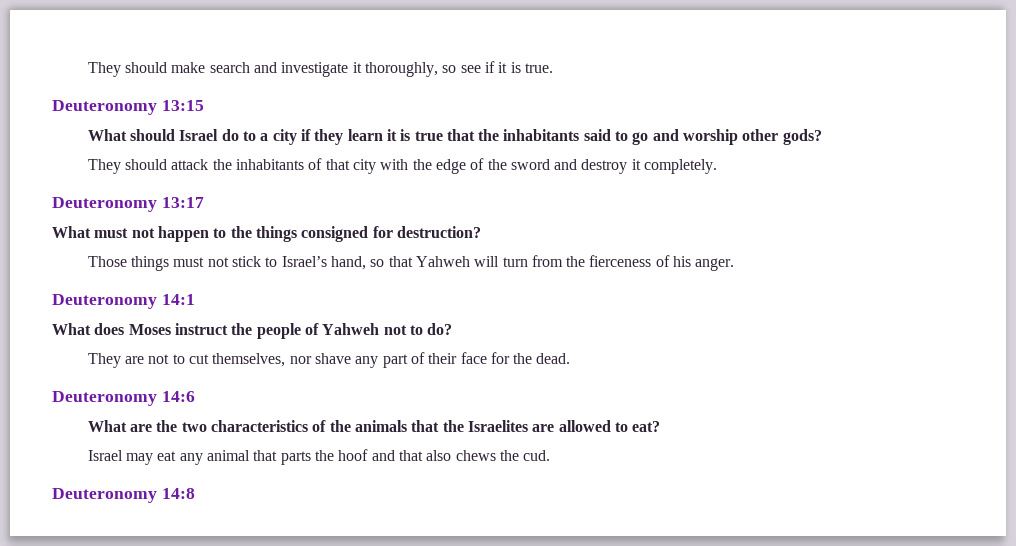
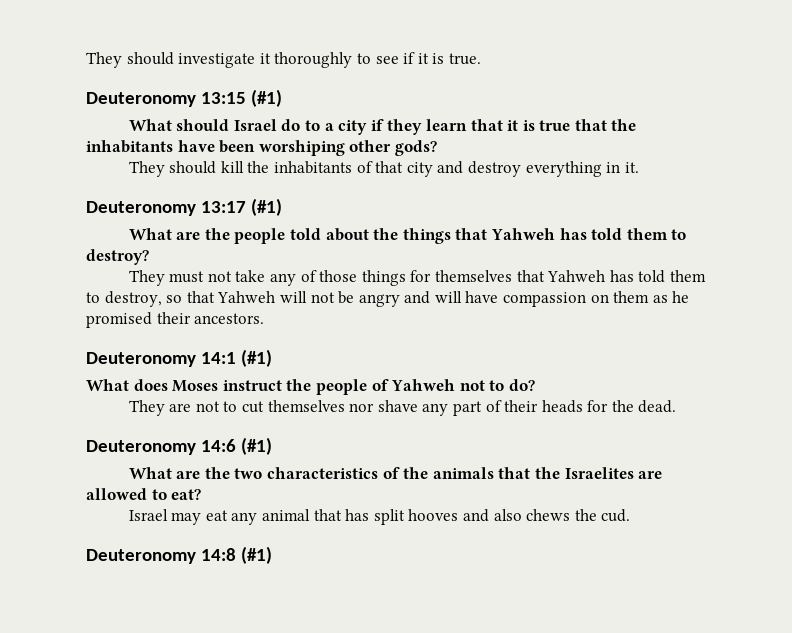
- They should make search and investigate it thoroughly, so see if it is true.
+ They should investigate it thoroughly to see if it is true.
- Deuteronomy 13:15
+ Deuteronomy 13:15 (#1)
- What should Israel do to a city if they learn it is true that the inhabitants said to go and worship other gods?
+ What should Israel do to a city if they learn that it is true that the inhabitants have been worshiping other gods?
- They should attack the inhabitants of that city with the edge of the sword and destroy it completely.
+ They should kill the inhabitants of that city and destroy everything in it.
- Deuteronomy 13:17
- What must not happen to the things consigned for destruction?
- Those things must not stick to Israel’s hand, so that Yahweh will turn from the fierceness of his anger.
+ Deuteronomy 13:17 (#1)
+ What are the people told about the things that Yahweh has told them to destroy?
+ They must not take any of those things for themselves that Yahweh has told them to destroy, so that Yahweh will not be angry and will have compassion on them as he promised their ancestors.
- Deuteronomy 14:1
+ Deuteronomy 14:1 (#1)
- They are not to cut themselves, nor shave any part of their face for the dead.
+ They are not to cut themselves nor shave any part of their heads for the dead.
- Deuteronomy 14:6
+ Deuteronomy 14:6 (#1)
- Israel may eat any animal that parts the hoof and that also chews the cud.
+ Israel may eat any animal that has split hooves and also chews the cud.
- Deuteronomy 14:8
+ Deuteronomy 14:8 (#1)

